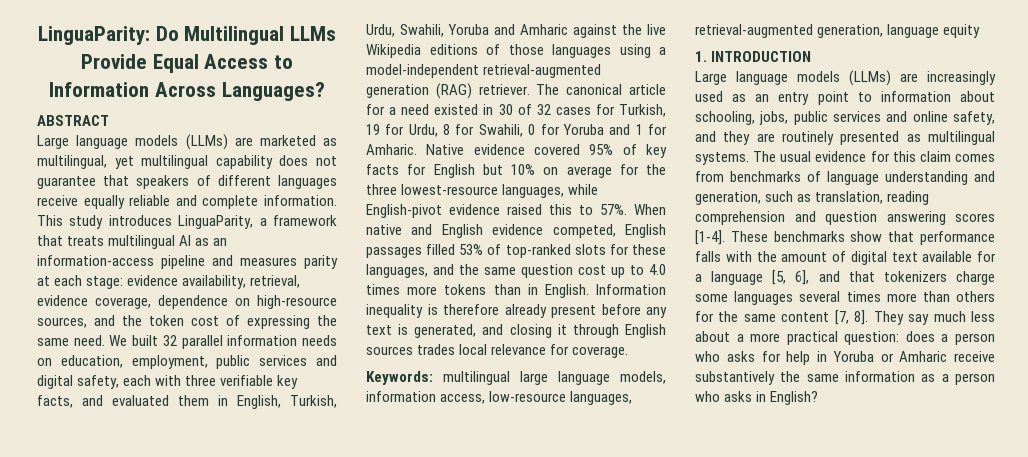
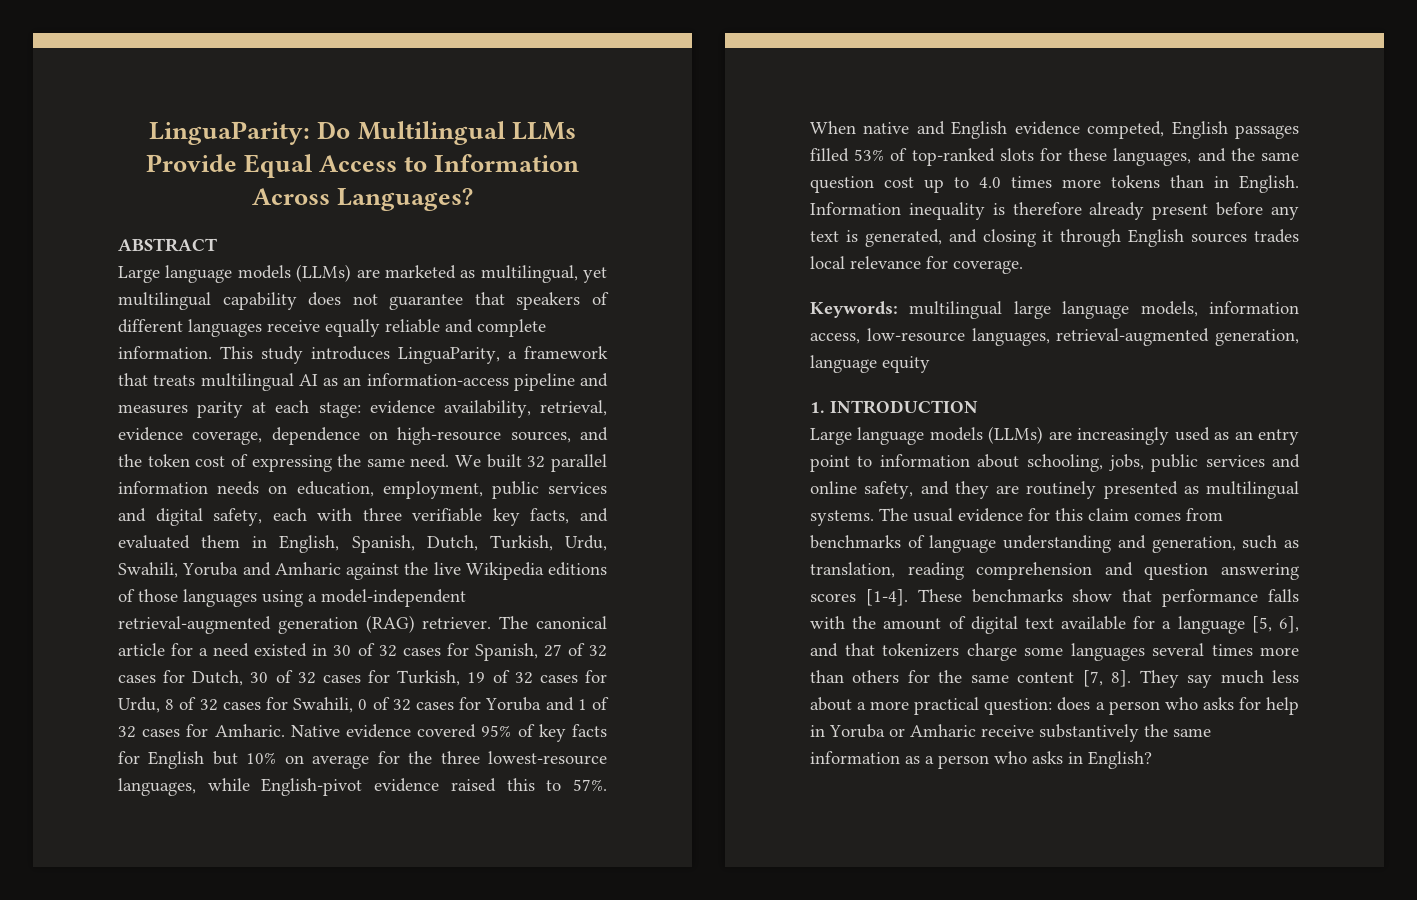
- We built 32 parallel information needs on education, employment, public services and digital safety, each with three verifiable key facts, and evaluated them in English, Turkish, Urdu, Swahili, Yoruba and Amharic against the live Wikipedia editions of those languages using a model-independent retrieval-augmented generation (RAG) retriever.
+ We built 32 parallel information needs on education, employment, public services and digital safety, each with three verifiable key facts, and evaluated them in English, Spanish, Dutch, Turkish, Urdu, Swahili, Yoruba and Amharic against the live Wikipedia editions of those languages using a model-independent retrieval-augmented generation (RAG) retriever.
- The canonical article for a need existed in 30 of 32 cases for Turkish, 19 for Urdu, 8 for Swahili, 0 for Yoruba and 1 for Amharic.
+ The canonical article for a need existed in 30 of 32 cases for Spanish, 27 of 32 cases for Dutch, 30 of 32 cases for Turkish, 19 of 32 cases for Urdu, 8 of 32 cases for Swahili, 0 of 32 cases for Yoruba and 1 of 32 cases for Amharic.

